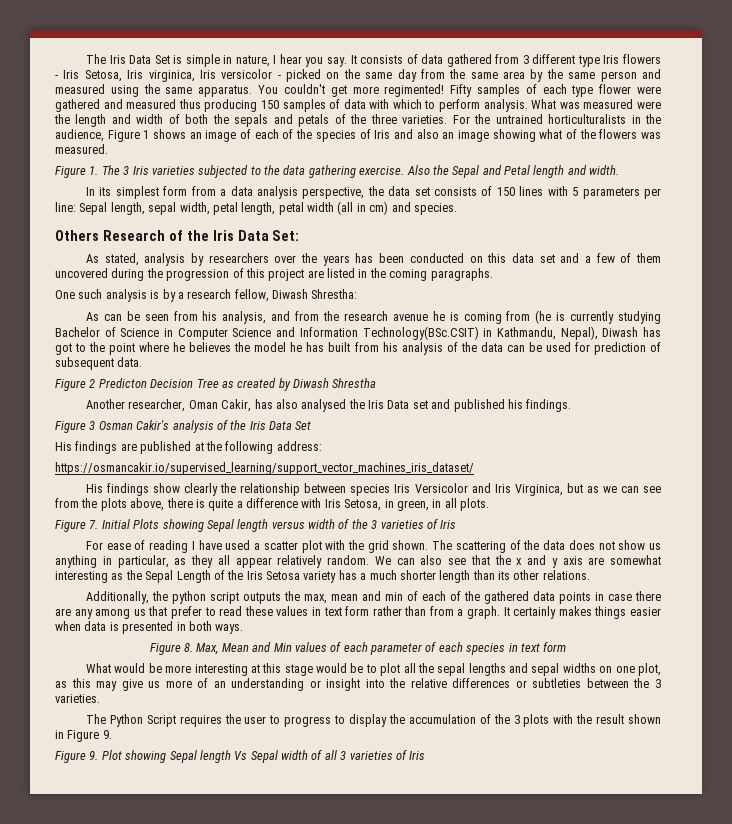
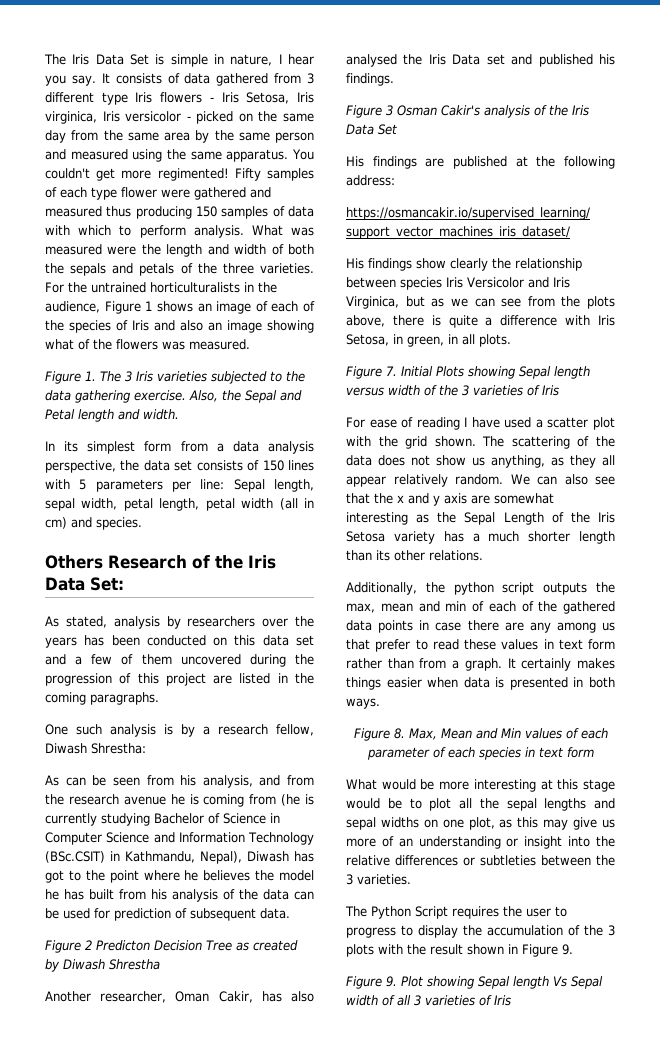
- Also the Sepal and Petal length and width.
+ Also, the Sepal and Petal length and width.
- As can be seen from his analysis, and from the research avenue he is coming from (he is currently studying Bachelor of Science in Computer Science and Information Technology(BSc.CSIT) in Kathmandu, Nepal), Diwash has got to the point where he believes the model he has built from his analysis of the data can be used for prediction of subsequent data.
+ As can be seen from his analysis, and from the research avenue he is coming from (he is currently studying Bachelor of Science in Computer Science and Information Technology (BSc.CSIT) in Kathmandu, Nepal), Diwash has got to the point where he believes the model he has built from his analysis of the data can be used for prediction of subsequent data.
- The scattering of the data does not show us anything in particular, as they all appear relatively random.
+ The scattering of the data does not show us anything, as they all appear relatively random.

